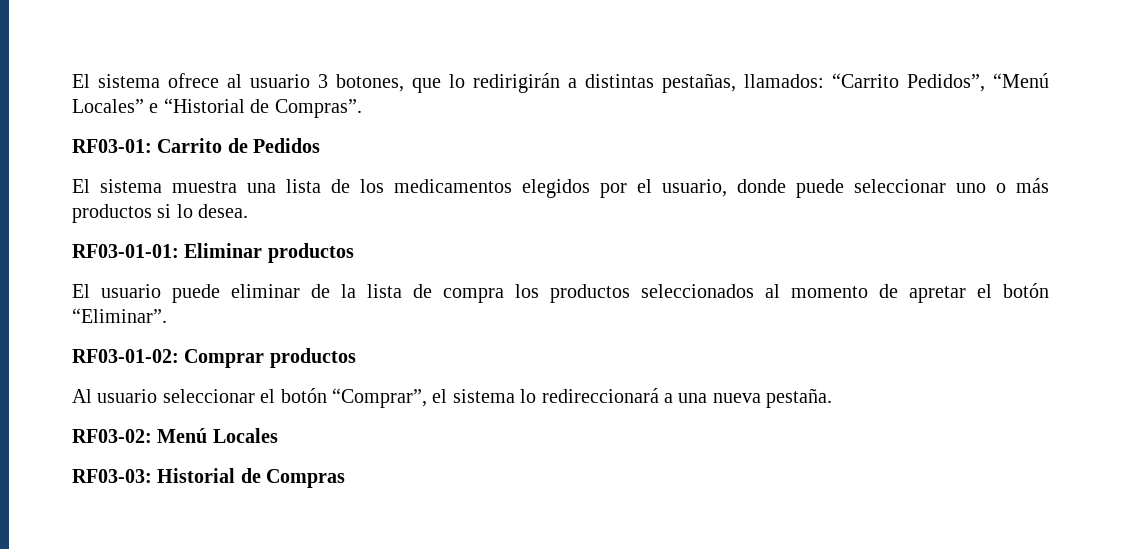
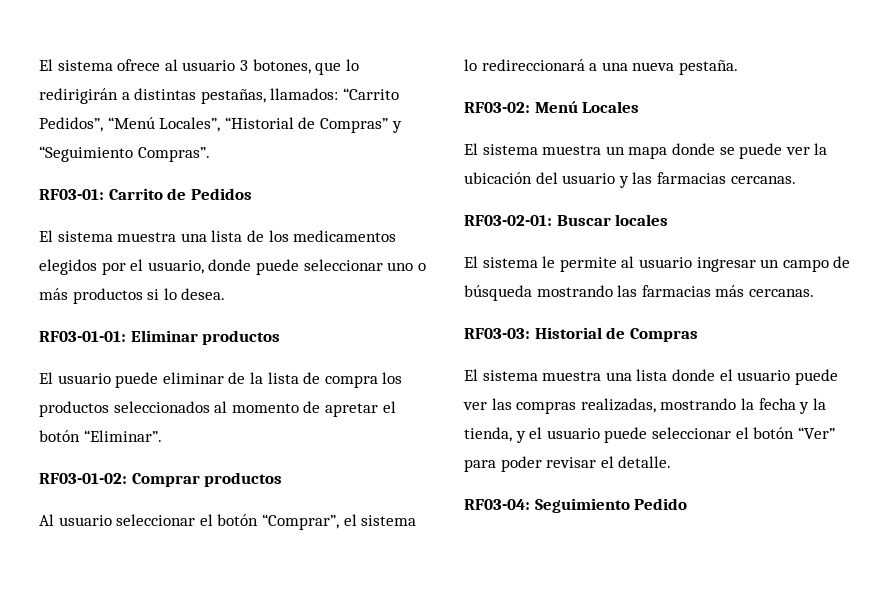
- El sistema ofrece al usuario 3 botones, que lo redirigirán a distintas pestañas, llamados: “Carrito Pedidos”, “Menú Locales” e “Historial de Compras”.
+ El sistema ofrece al usuario 3 botones, que lo redirigirán a distintas pestañas, llamados: “Carrito Pedidos”, “Menú Locales”, “Historial de Compras” y “Seguimiento Compras”.
+ El sistema muestra un mapa donde se puede ver la ubicación del usuario y las farmacias cercanas.
+ RF03-02-01: Buscar locales
+ El sistema le permite al usuario ingresar un campo de búsqueda mostrando las farmacias más cercanas.
  RF03-03: Historial de Compras
+ El sistema muestra una lista donde el usuario puede ver las compras realizadas, mostrando la fecha y la tienda, y el usuario puede seleccionar el botón “Ver” para poder revisar el detalle.
+ RF03-04: Seguimiento Pedido

